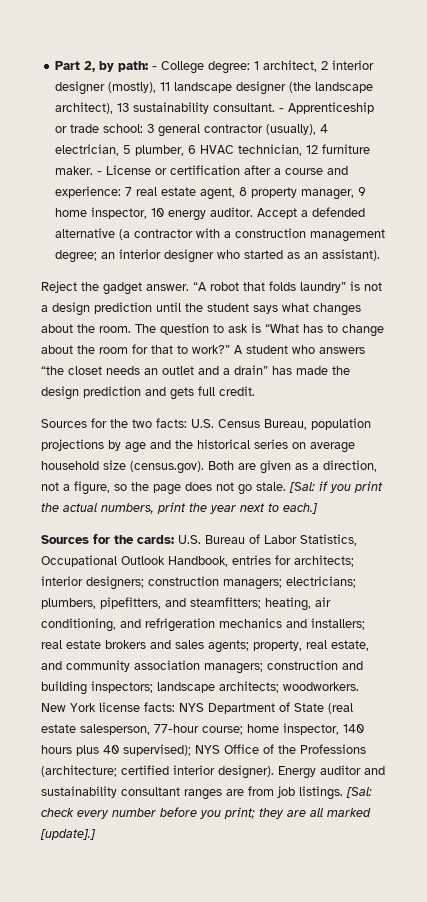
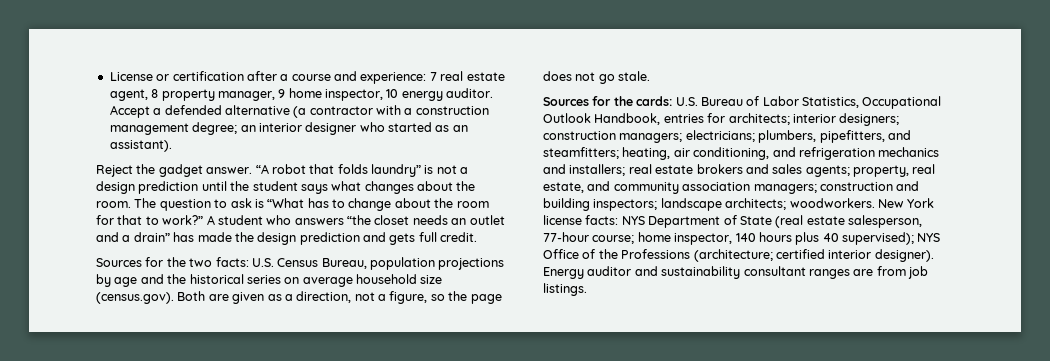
- Part 2, by path: - College degree: 1 architect, 2 interior designer (mostly), 11 landscape designer (the landscape architect), 13 sustainability consultant. - Apprenticeship or trade school: 3 general contractor (usually), 4 electrician, 5 plumber, 6 HVAC technician, 12 furniture maker. - License or certification after a course and experience: 7 real estate agent, 8 property manager, 9 home inspector, 10 energy auditor.
+ License or certification after a course and experience: 7 real estate agent, 8 property manager, 9 home inspector, 10 energy auditor.
- [Sal: if you print the actual numbers, print the year next to each.]
- [Sal: check every number before you print; they are all marked [update].]

